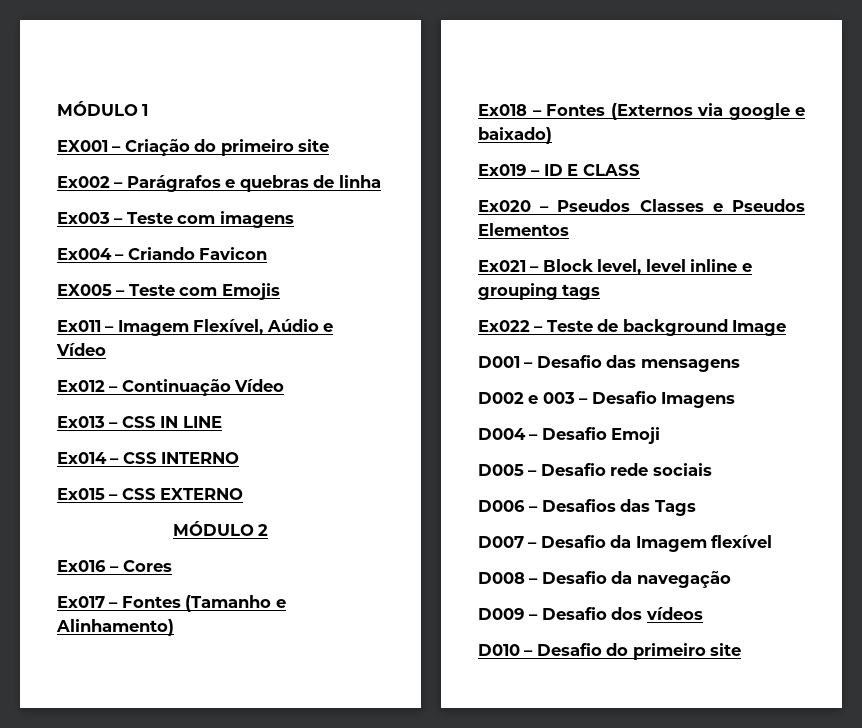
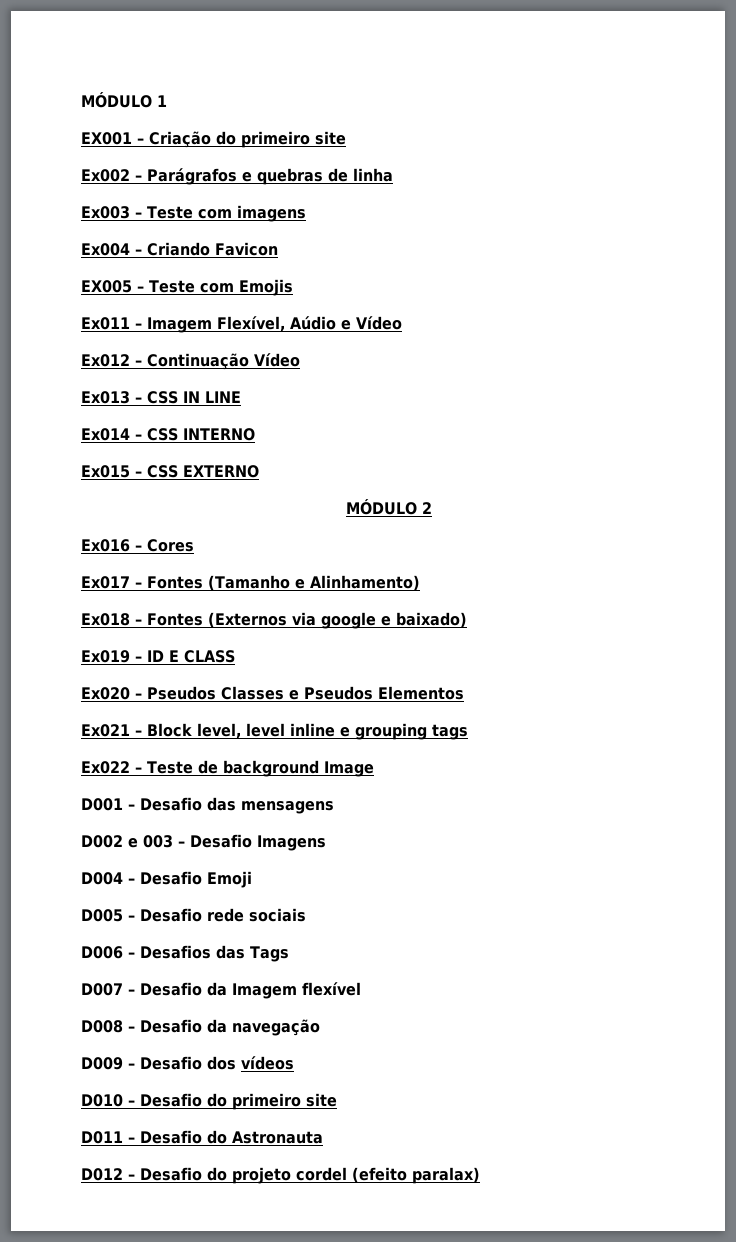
+ D011 – Desafio do Astronauta
+ D012 – Desafio do projeto cordel (efeito paralax)

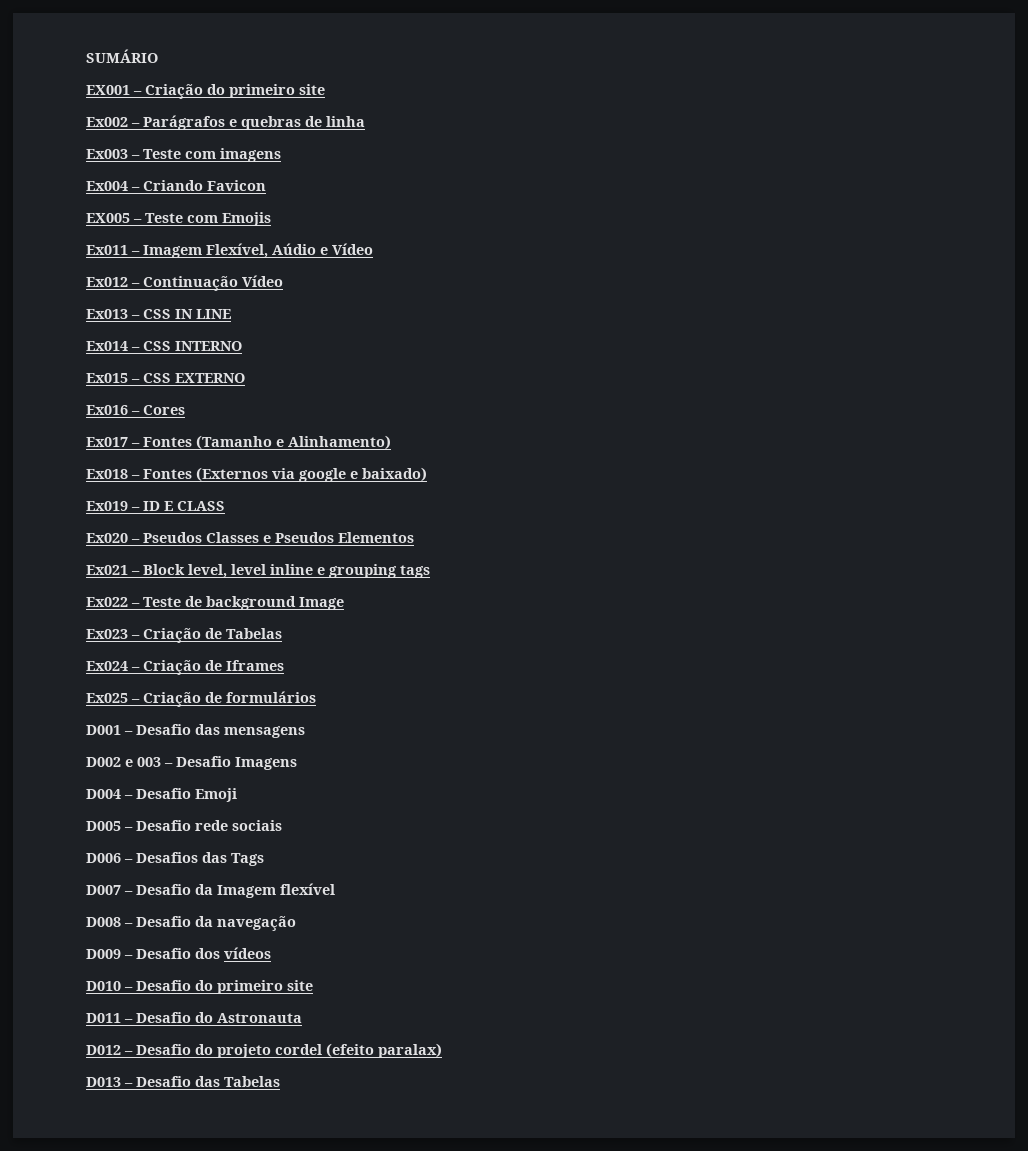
- MÓDULO 1
+ SUMÁRIO
- MÓDULO 2
+ Ex023 – Criação de Tabelas
+ Ex024 – Criação de Iframes
+ Ex025 – Criação de formulários
+ D013 – Desafio das Tabelas

